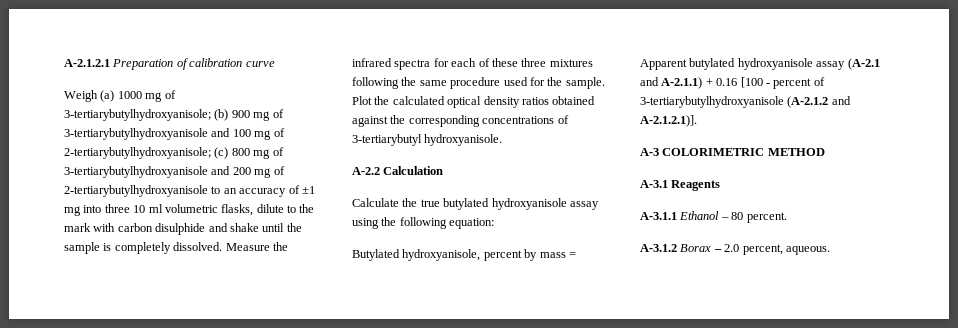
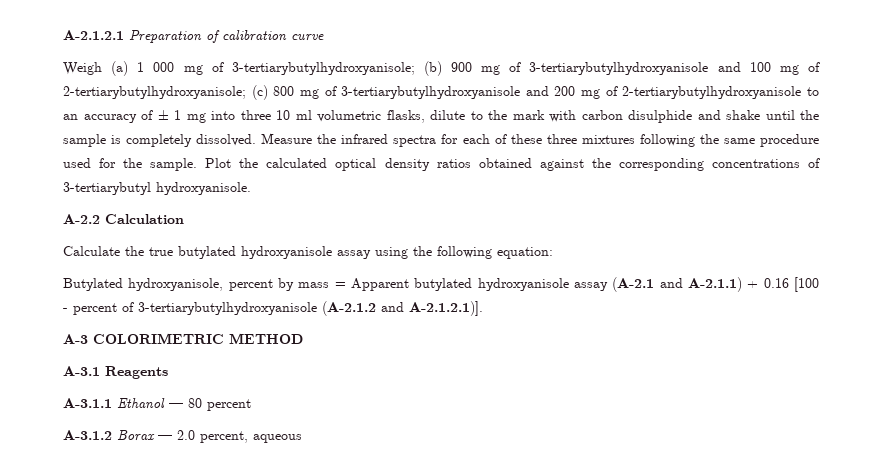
- Weigh (a) 1000 mg of 3-tertiarybutylhydroxyanisole; (b) 900 mg of 3-tertiarybutylhydroxyanisole and 100 mg of 2-tertiarybutylhydroxyanisole; (c) 800 mg of 3-tertiarybutylhydroxyanisole and 200 mg of 2-tertiarybutylhydroxyanisole to an accuracy of ±1 mg into three 10 ml volumetric flasks, dilute to the mark with carbon disulphide and shake until the sample is completely dissolved.
+ Weigh (a) 1 000 mg of 3-tertiarybutylhydroxyanisole; (b) 900 mg of 3-tertiarybutylhydroxyanisole and 100 mg of 2-tertiarybutylhydroxyanisole; (c) 800 mg of 3-tertiarybutylhydroxyanisole and 200 mg of 2-tertiarybutylhydroxyanisole to an accuracy of ± 1 mg into three 10 ml volumetric flasks, dilute to the mark with carbon disulphide and shake until the sample is completely dissolved.
- A-3.1.1 Ethanol – 80 percent.
+ A-3.1.1 Ethanol — 80 percent
- A-3.1.2 Borax – 2.0 percent, aqueous.
+ A-3.1.2 Borax — 2.0 percent, aqueous

